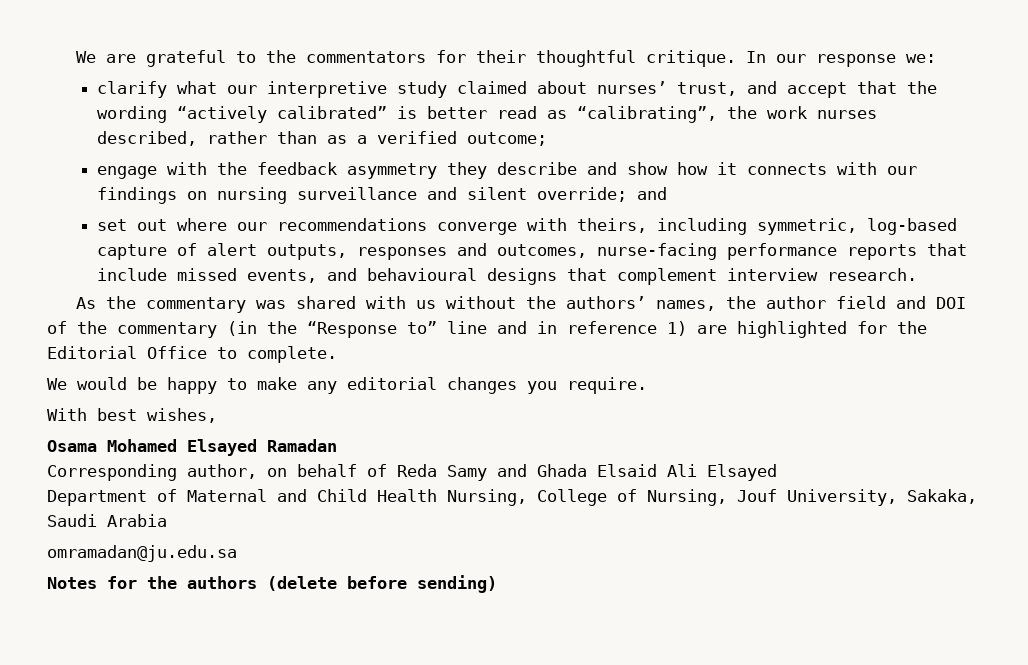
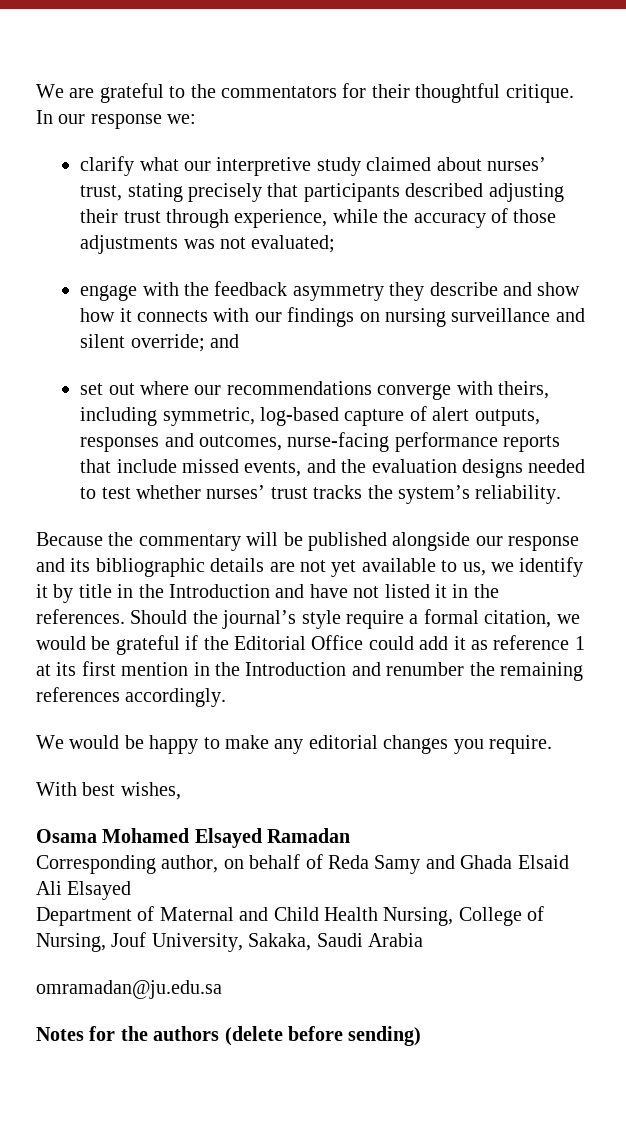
- clarify what our interpretive study claimed about nurses’ trust, and accept that the wording “actively calibrated” is better read as “calibrating”, the work nurses described, rather than as a verified outcome;
+ clarify what our interpretive study claimed about nurses’ trust, stating precisely that participants described adjusting their trust through experience, while the accuracy of those adjustments was not evaluated;
- set out where our recommendations converge with theirs, including symmetric, log-based capture of alert outputs, responses and outcomes, nurse-facing performance reports that include missed events, and behavioural designs that complement interview research.
- As the commentary was shared with us without the authors’ names, the author field and DOI of the commentary (in the “Response to” line and in reference 1) are highlighted for the Editorial Office to complete.
+ set out where our recommendations converge with theirs, including symmetric, log-based capture of alert outputs, responses and outcomes, nurse-facing performance reports that include missed events, and the evaluation designs needed to test whether nurses’ trust tracks the system’s reliability.
+ Because the commentary will be published alongside our response and its bibliographic details are not yet available to us, we identify it by title in the Introduction and have not listed it in the references. Should the journal’s style require a formal citation, we would be grateful if the Editorial Office could add it as reference 1 at its first mention in the Introduction and renumber the remaining references accordingly.

